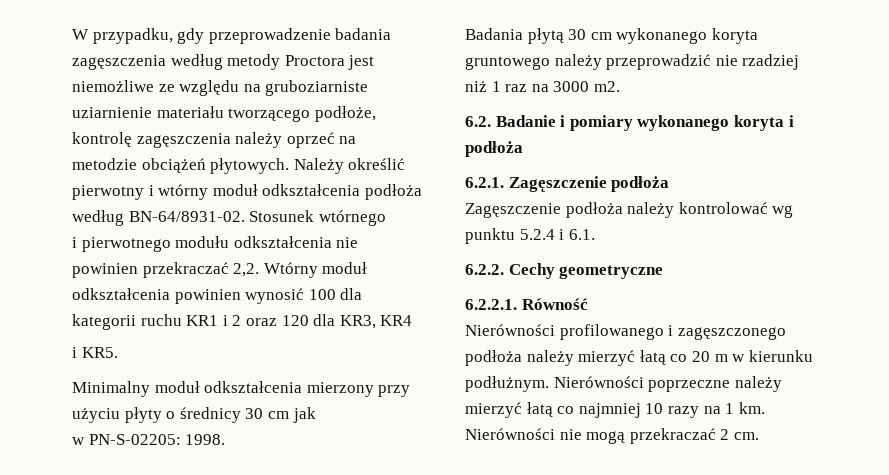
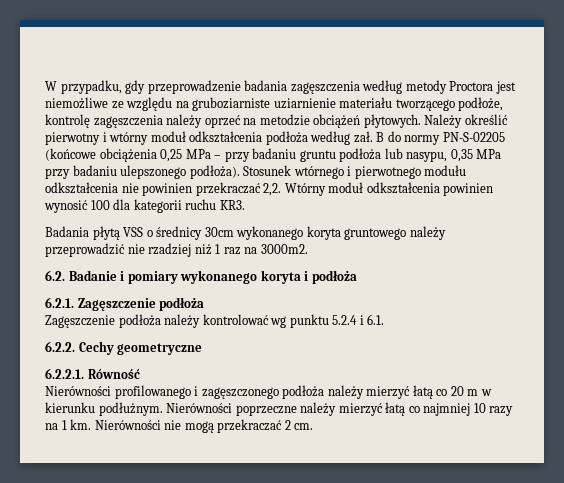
- Należy określić pierwotny i wtórny moduł odkształcenia podłoża według BN-64/8931-02.
+ Należy określić pierwotny i wtórny moduł odkształcenia podłoża według zał. B do normy PN-S-02205 (końcowe obciążenia 0,25 MPa – przy badaniu gruntu podłoża lub nasypu, 0,35 MPa przy badaniu ulepszonego podłoża).
- Stosunek wtórnego
- i pierwotnego modułu odkształcenia nie powinien przekraczać 2,2.
+ Stosunek wtórnego i pierwotnego modułu odkształcenia nie powinien przekraczać 2,2.
- Wtórny moduł odkształcenia powinien wynosić 100 dla kategorii ruchu KR1 i 2 oraz 120 dla KR3, KR4
- i KR5.
- Minimalny moduł odkształcenia mierzony przy użyciu płyty o średnicy 30 cm jak
- w PN-S-02205: 1998.
- Badania płytą 30 cm wykonanego koryta gruntowego należy przeprowadzić nie rzadziej niż 1 raz na 3000 m2.
+ Wtórny moduł odkształcenia powinien wynosić 100 dla kategorii ruchu KR3.
+ Badania płytą VSS o średnicy 30cm wykonanego koryta gruntowego należy przeprowadzić nie rzadziej niż 1 raz na 3000m2.

